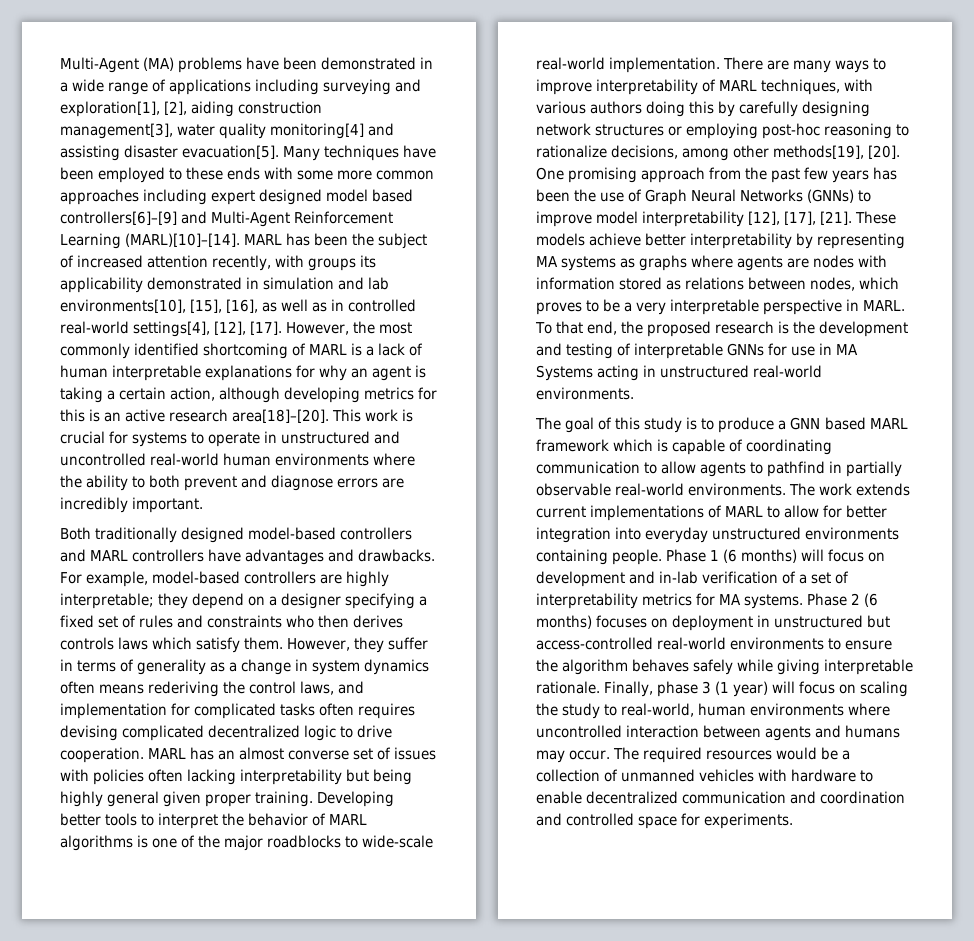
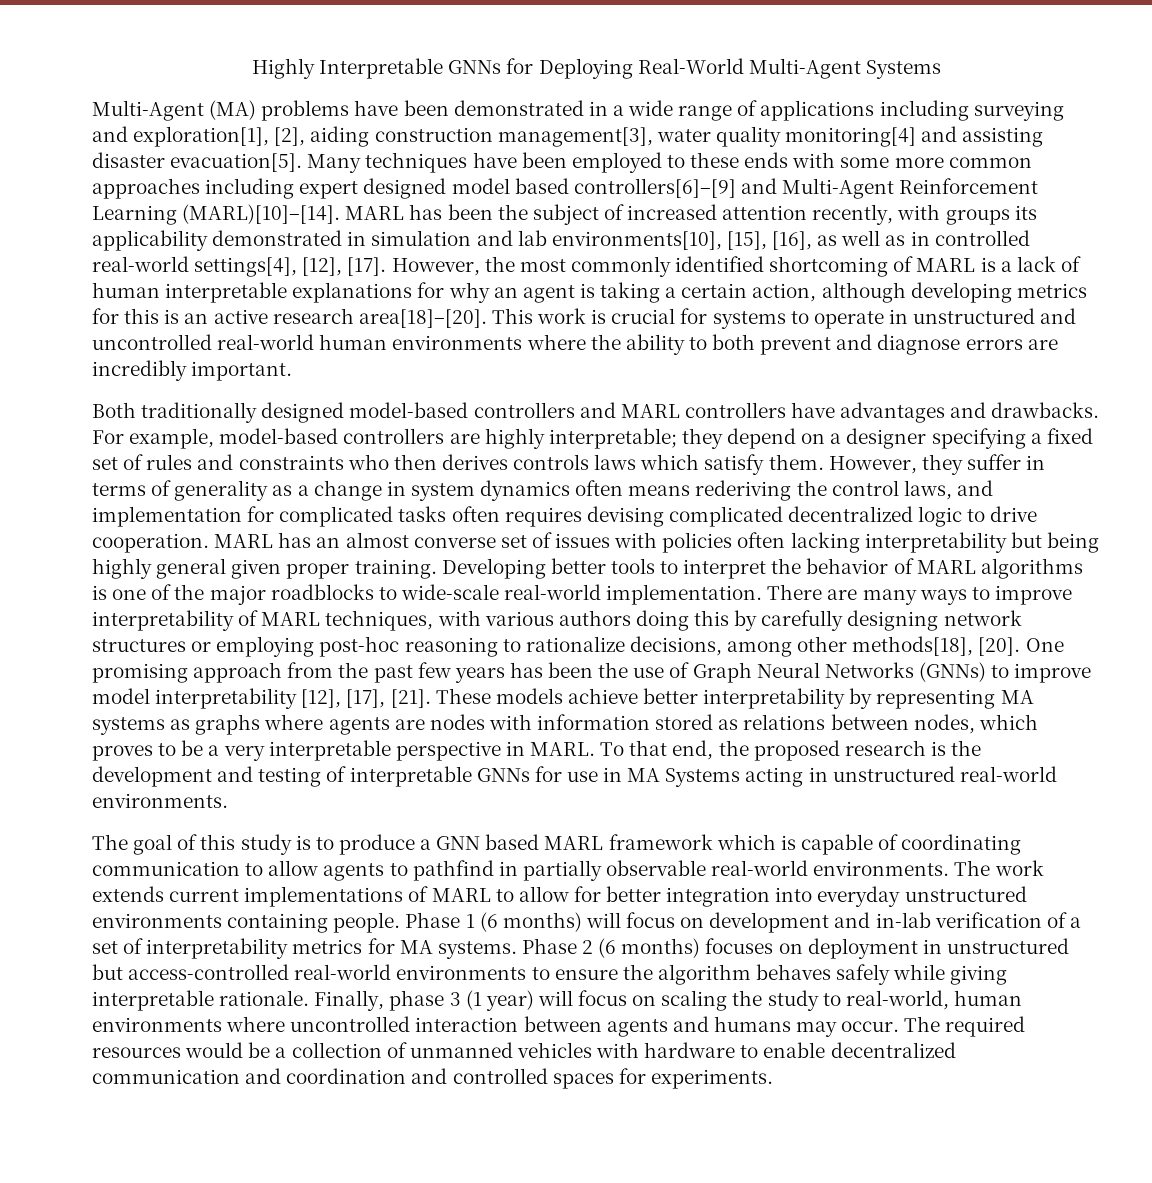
+ Highly Interpretable GNNs for Deploying Real-World Multi-Agent Systems
- There are many ways to improve interpretability of MARL techniques, with various authors doing this by carefully designing network structures or employing post-hoc reasoning to rationalize decisions, among other methods[19], [20].
+ There are many ways to improve interpretability of MARL techniques, with various authors doing this by carefully designing network structures or employing post-hoc reasoning to rationalize decisions, among other methods[18], [20].
- The required resources would be a collection of unmanned vehicles with hardware to enable decentralized communication and coordination and controlled space for experiments.
+ The required resources would be a collection of unmanned vehicles with hardware to enable decentralized communication and coordination and controlled spaces for experiments.

